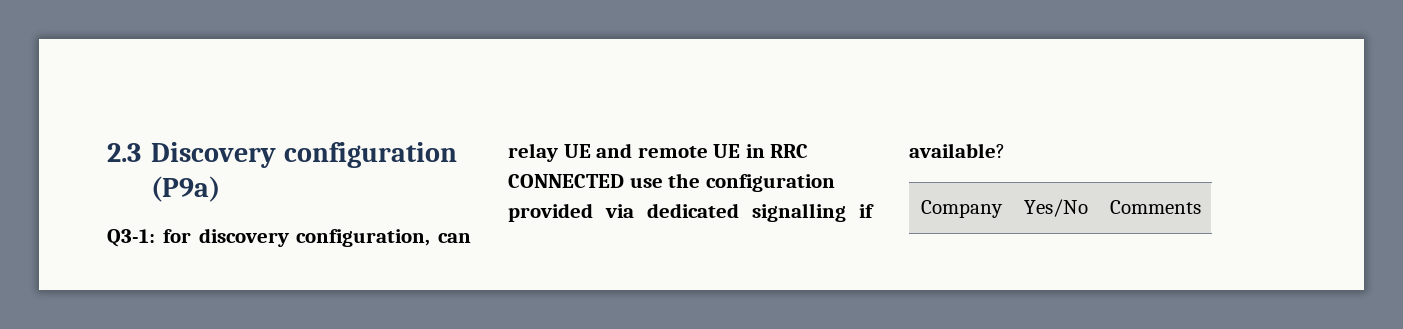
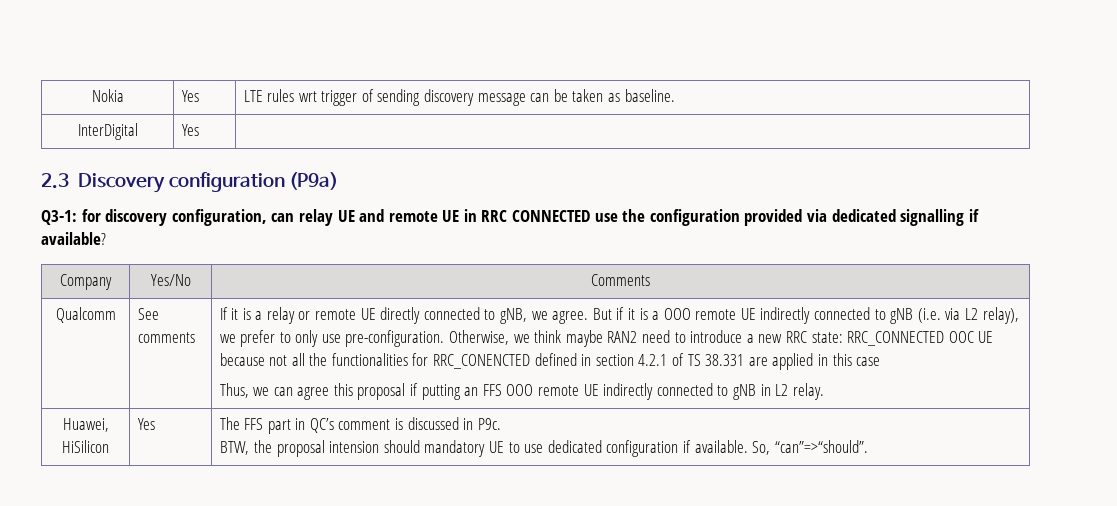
+ Nokia | Yes | LTE rules wrt trigger of sending discovery message can be taken as baseline.
+ InterDigital | Yes |
+ Qualcomm | See comments | If it is a relay or remote UE directly connected to gNB, we agree. But if it is a OOO remote UE indirectly connected to gNB (i.e. via L2 relay), we prefer to only use pre-configuration. Otherwise, we think maybe RAN2 need to introduce a new RRC state: RRC_CONNECTED OOC UE because not all the functionalities for RRC_CONENCTED defined in section 4.2.1 of TS 38.331 are applied in this case
+ Thus, we can agree this proposal if putting an FFS OOO remote UE indirectly connected to gNB in L2 relay.
+ Huawei, HiSilicon | Yes | The FFS part in QC’s comment is discussed in P9c.
+ BTW, the proposal intension should mandatory UE to use dedicated configuration if available. So, “can”=>“should”.

